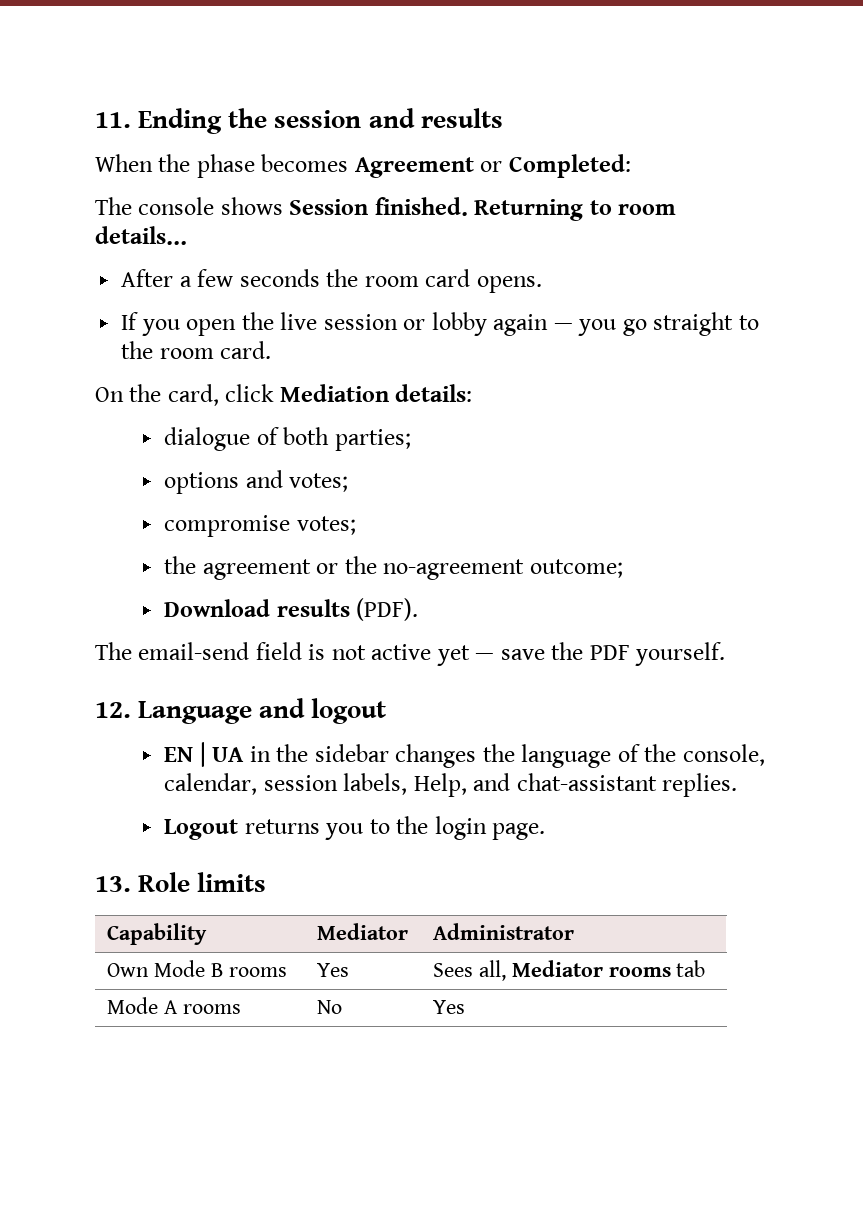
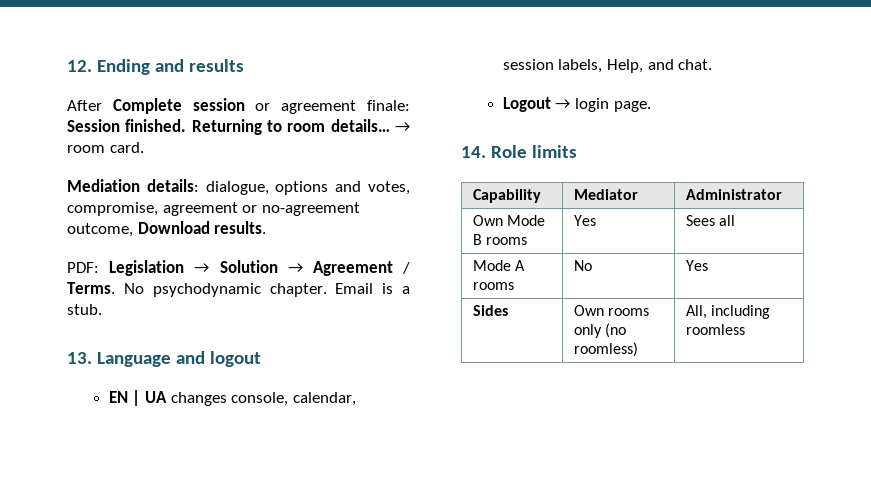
- 11. Ending the session and results
- When the phase becomes Agreement or Completed:
- The console shows Session finished.
+ 12. Ending and results
+ After Complete session or agreement finale: Session finished.
- Returning to room details…
- After a few seconds the room card opens.
- If you open the live session or lobby again — you go straight to the room card.
- On the card, click Mediation details:
- dialogue of both parties;
- options and votes;
- compromise votes;
- the agreement or the no-agreement outcome;
- Download results (PDF).
- The email-send field is not active yet — save the PDF yourself.
- 12. Language and logout
+ Returning to room details… → room card.
+ Mediation details: dialogue, options and votes, compromise, agreement or no-agreement outcome, Download results.
+ PDF: Legislation → Solution → Agreement / Terms. No psychodynamic chapter. Email is a stub.
+ 13. Language and logout
- EN | UA in the sidebar changes the language of the console, calendar, session labels, Help, and chat-assistant replies.
+ EN | UA changes console, calendar, session labels, Help, and chat.
- Logout returns you to the login page.
+ Logout → login page.
- 13. Role limits
+ 14. Role limits
- Own Mode B rooms | Yes | Sees all, Mediator rooms tab
+ Own Mode B rooms | Yes | Sees all
+ Sides | Own rooms only (no roomless) | All, including roomless

